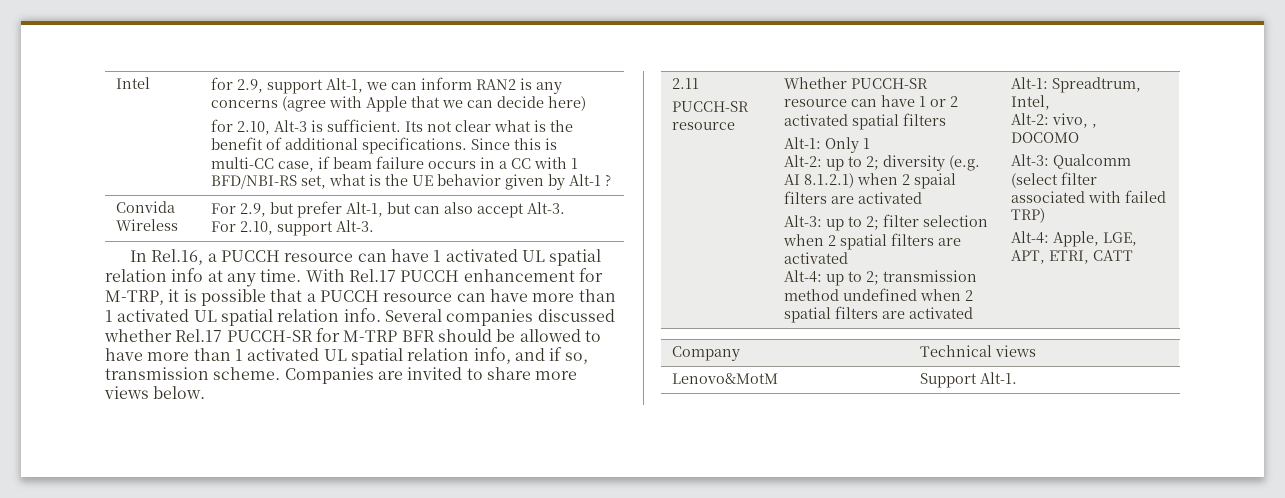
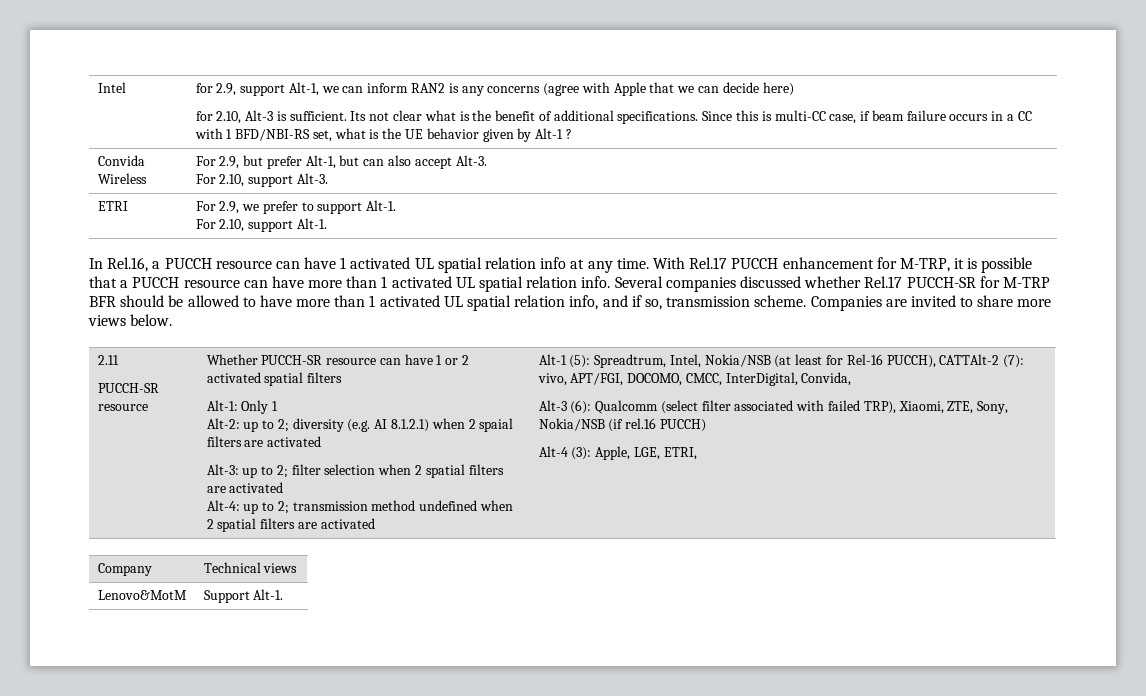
+ ETRI | For 2.9, we prefer to support Alt-1.
+ For 2.10, support Alt-1.
- Alt-1: Spreadtrum, Intel,
- Alt-2: vivo, , DOCOMO
- Alt-3: Qualcomm (select filter associated with failed TRP)
- Alt-4: Apple, LGE, APT, ETRI, CATT
+ Alt-1 (5): Spreadtrum, Intel, Nokia/NSB (at least for Rel-16 PUCCH), CATTAlt-2 (7): vivo, APT/FGI, DOCOMO, CMCC, InterDigital, Convida,
+ Alt-3 (6): Qualcomm (select filter associated with failed TRP), Xiaomi, ZTE, Sony, Nokia/NSB (if rel.16 PUCCH)
+ Alt-4 (3): Apple, LGE, ETRI,

